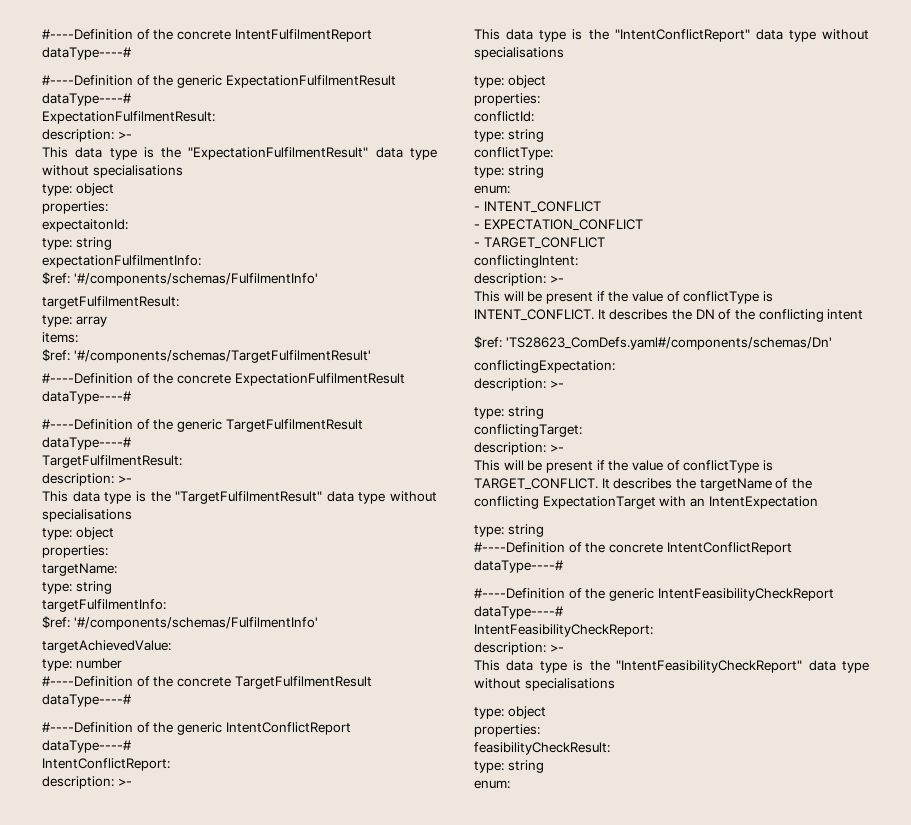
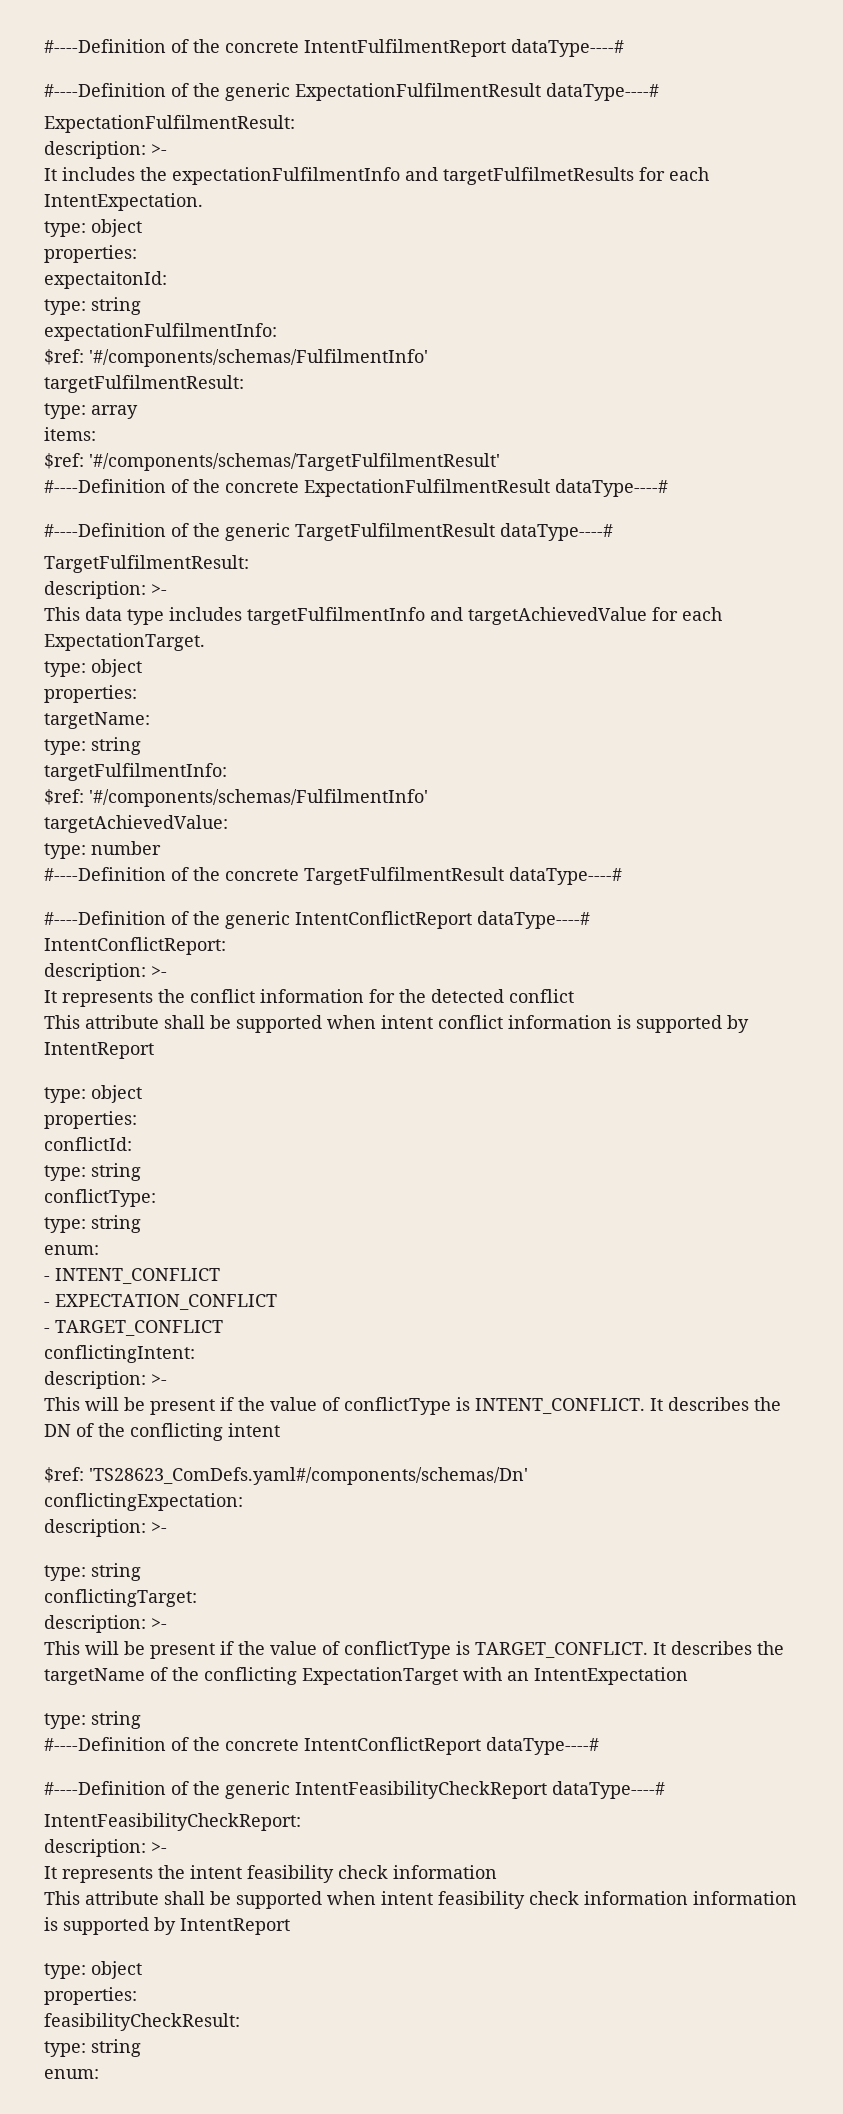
- This data type is the "ExpectationFulfilmentResult" data type without specialisations
+ It includes the expectationFulfilmentInfo and targetFulfilmetResults for each IntentExpectation.
- This data type is the "TargetFulfilmentResult" data type without specialisations
+ This data type includes targetFulfilmentInfo and targetAchievedValue for each ExpectationTarget.
- This data type is the "IntentConflictReport" data type without specialisations
+ It represents the conflict information for the detected conflict
+ This attribute shall be supported when intent conflict information is supported by IntentReport
- This data type is the "IntentFeasibilityCheckReport" data type without specialisations
+ It represents the intent feasibility check information
+ This attribute shall be supported when intent feasibility check information information is supported by IntentReport

